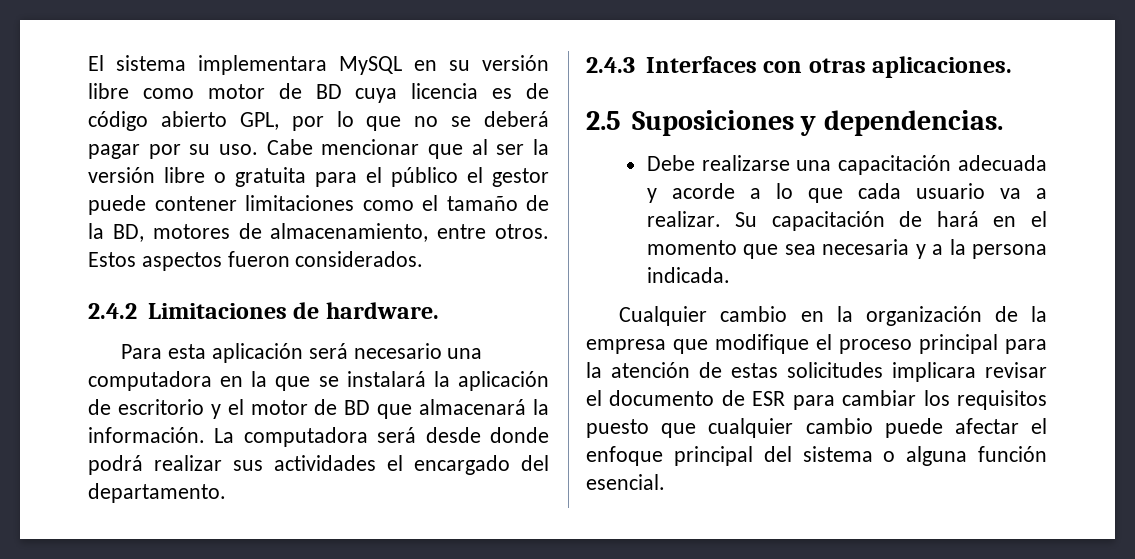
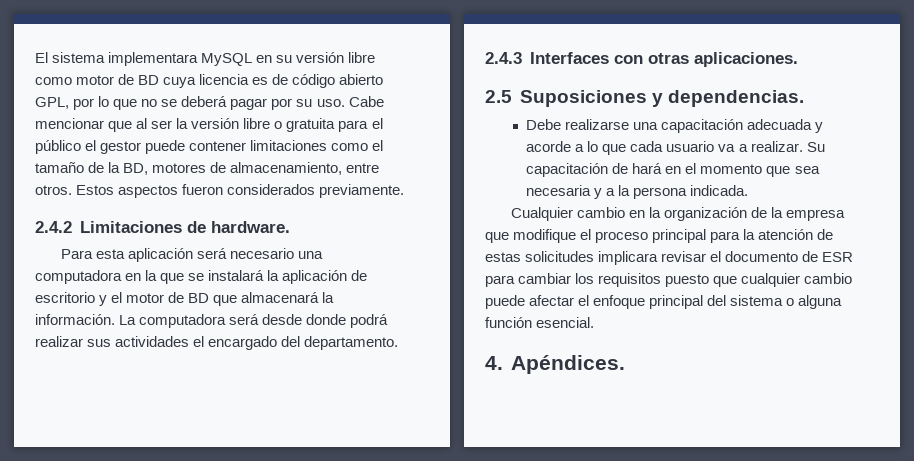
- Estos aspectos fueron considerados.
+ Estos aspectos fueron considerados previamente.
+ 4. Apéndices.

